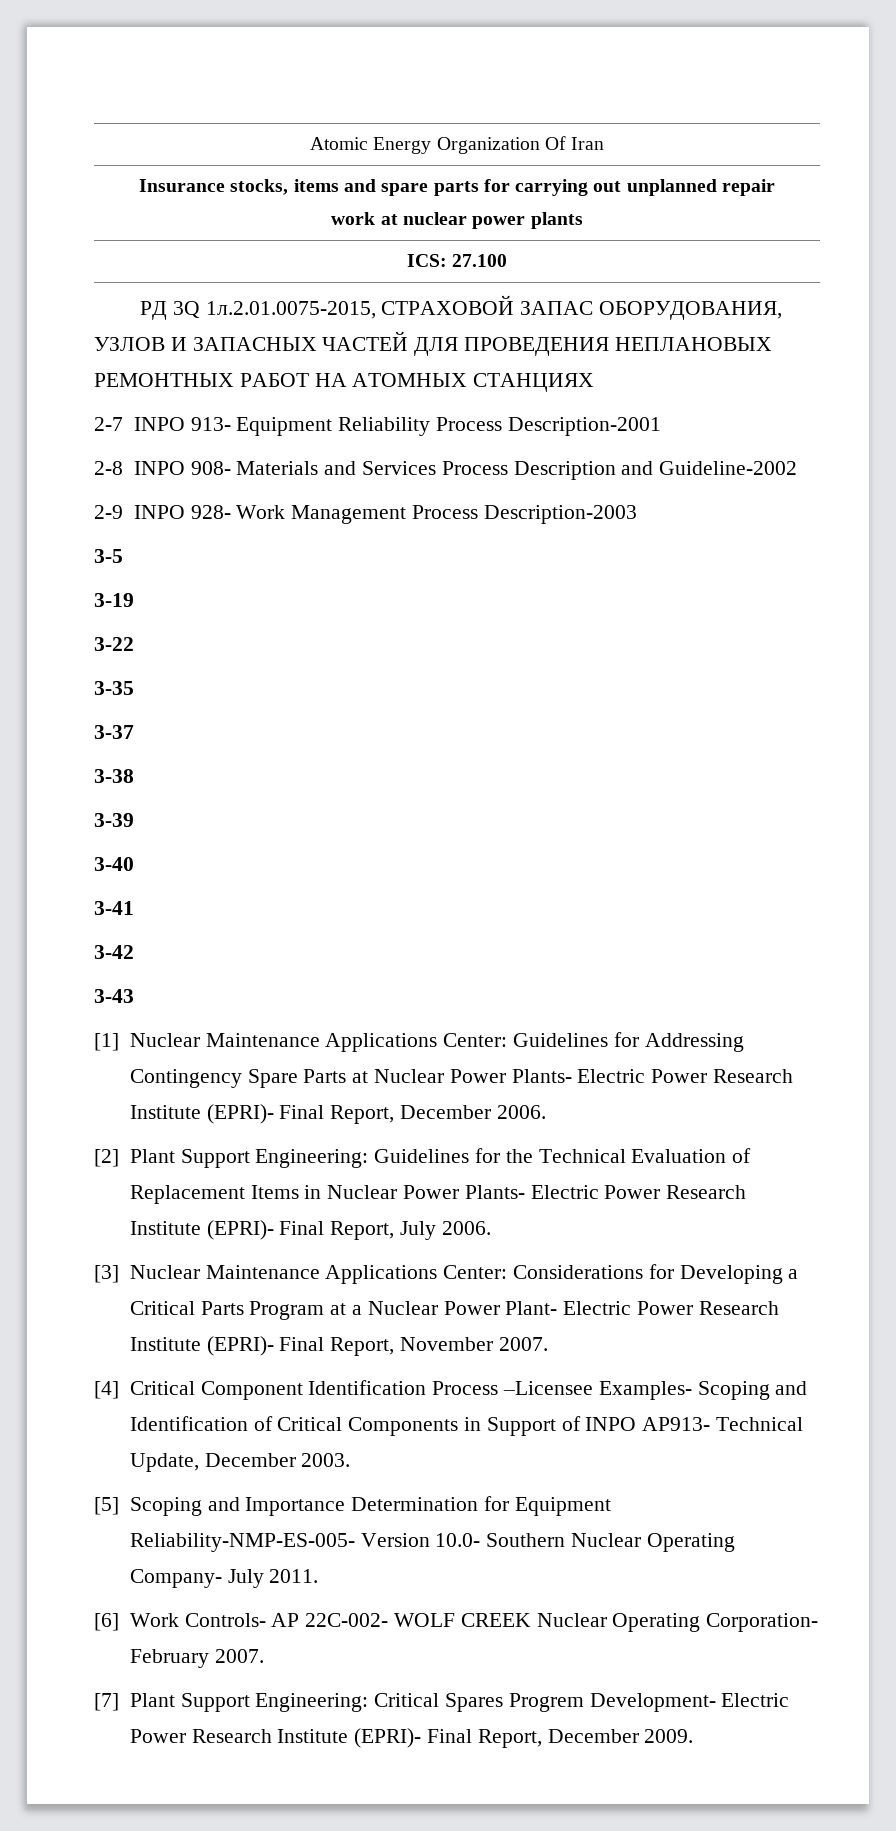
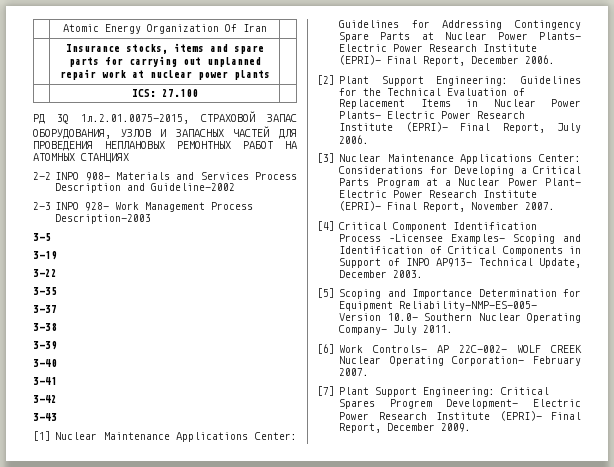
- 2-7 INPO 913- Equipment Reliability Process Description-2001
- 2-8 INPO 908- Materials and Services Process Description and Guideline-2002
+ 2-2 INPO 908- Materials and Services Process Description and Guideline-2002
- 2-9 INPO 928- Work Management Process Description-2003
+ 2-3 INPO 928- Work Management Process Description-2003

